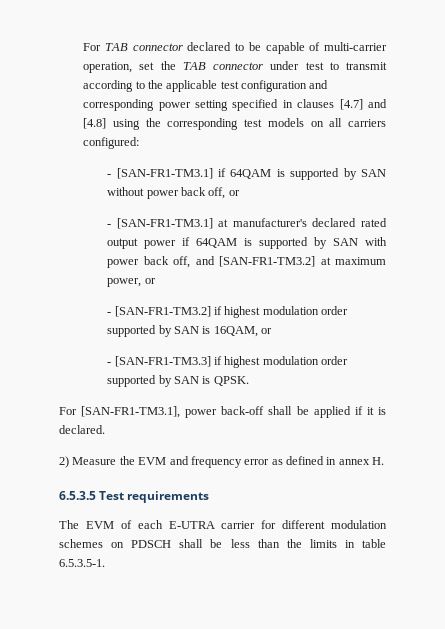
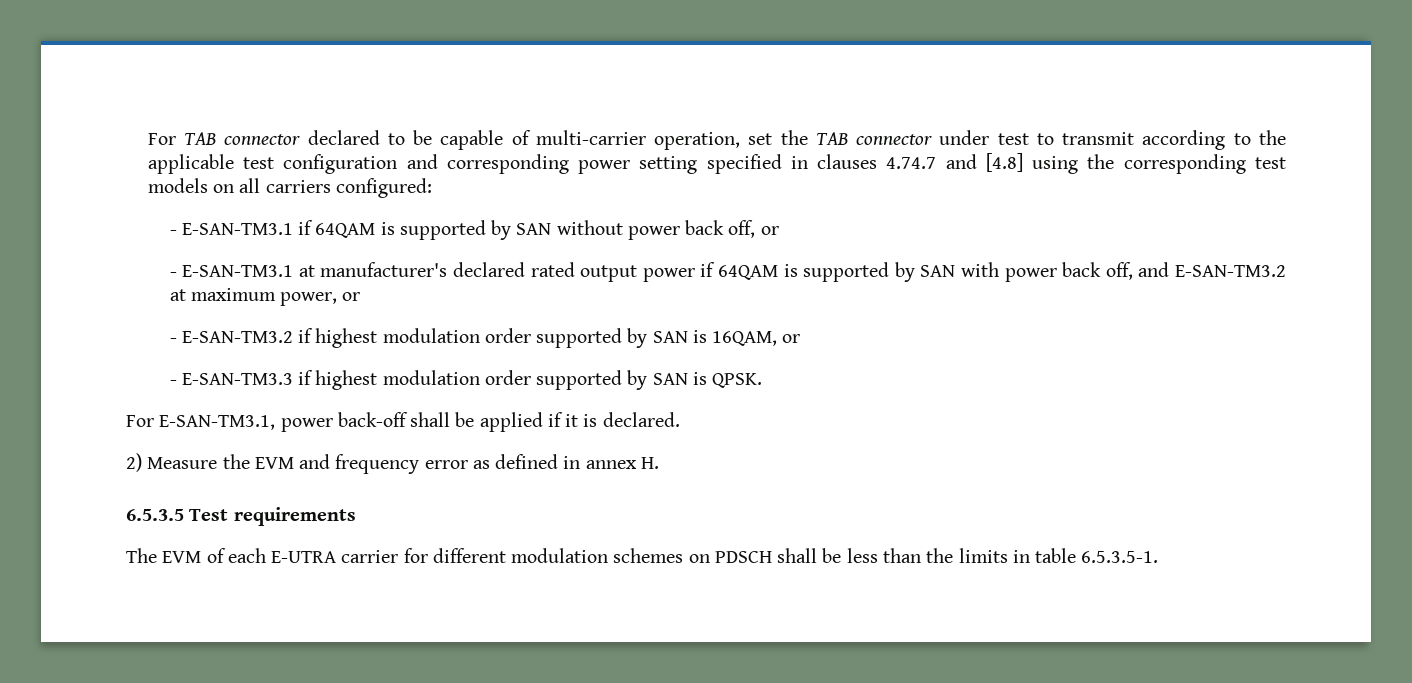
- For TAB connector declared to be capable of multi-carrier operation, set the TAB connector under test to transmit according to the applicable test configuration and corresponding power setting specified in clauses [4.7] and [4.8] using the corresponding test models on all carriers configured:
+ For TAB connector declared to be capable of multi-carrier operation, set the TAB connector under test to transmit according to the applicable test configuration and corresponding power setting specified in clauses 4.74.7 and [4.8] using the corresponding test models on all carriers configured:
- - [SAN-FR1-TM3.1] if 64QAM is supported by SAN without power back off, or
+ - E-SAN-TM3.1 if 64QAM is supported by SAN without power back off, or
- - [SAN-FR1-TM3.1] at manufacturer's declared rated output power if 64QAM is supported by SAN with power back off, and [SAN-FR1-TM3.2] at maximum power, or
+ - E-SAN-TM3.1 at manufacturer's declared rated output power if 64QAM is supported by SAN with power back off, and E-SAN-TM3.2 at maximum power, or
- - [SAN-FR1-TM3.2] if highest modulation order supported by SAN is 16QAM, or
+ - E-SAN-TM3.2 if highest modulation order supported by SAN is 16QAM, or
- - [SAN-FR1-TM3.3] if highest modulation order supported by SAN is QPSK.
+ - E-SAN-TM3.3 if highest modulation order supported by SAN is QPSK.
- For [SAN-FR1-TM3.1], power back-off shall be applied if it is declared.
+ For E-SAN-TM3.1, power back-off shall be applied if it is declared.

